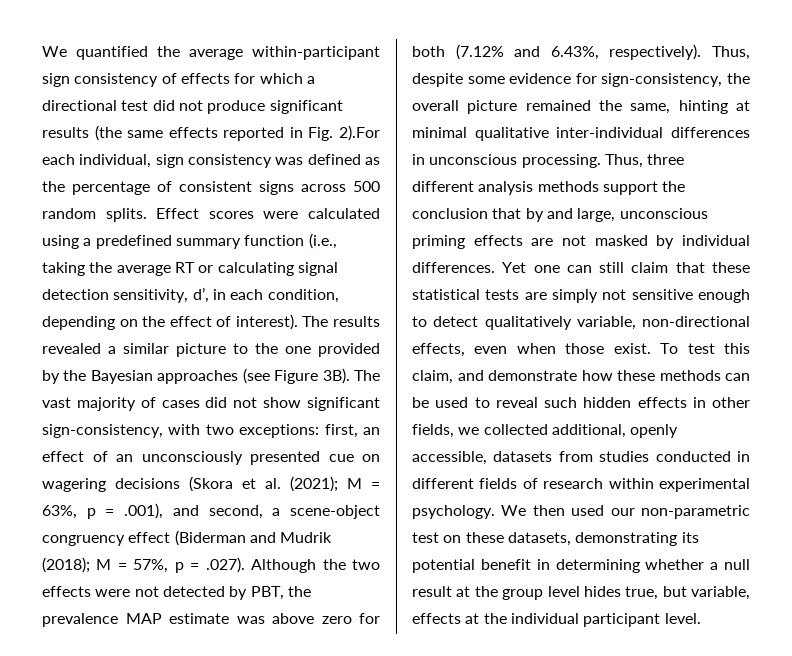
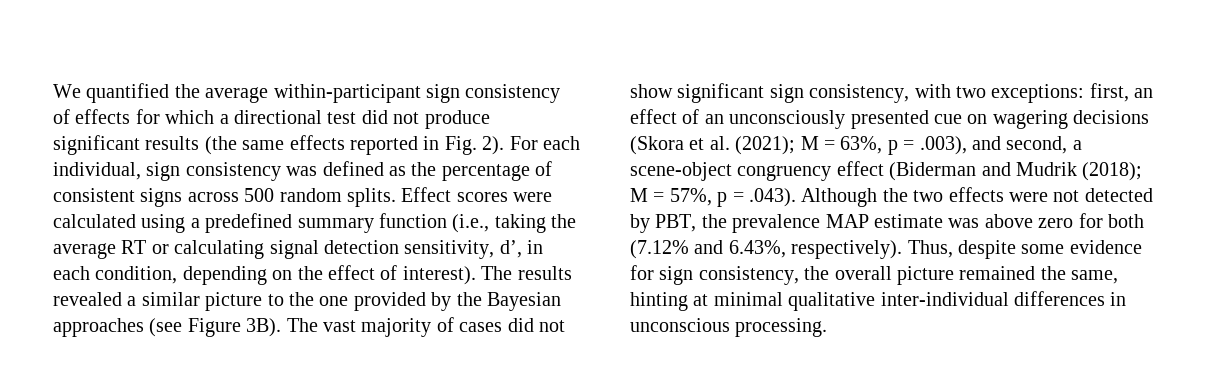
- We quantified the average within-participant sign consistency of effects for which a directional test did not produce significant results (the same effects reported in Fig. 2).For each individual, sign consistency was defined as the percentage of consistent signs across 500 random splits.
+ We quantified the average within-participant sign consistency of effects for which a directional test did not produce significant results (the same effects reported in Fig. 2). For each individual, sign consistency was defined as the percentage of consistent signs across 500 random splits.
- The vast majority of cases did not show significant sign-consistency, with two exceptions:
+ The vast majority of cases did not show significant sign consistency, with two exceptions:
- M = 63%, p = .001), and second, a scene-object congruency effect (Biderman and Mudrik (2018);
+ M = 63%, p = .003), and second, a scene-object congruency effect (Biderman and Mudrik (2018);
- M = 57%, p = .027). Although the two effects were not detected by PBT, the prevalence MAP estimate was above zero for both (7.12% and 6.43%, respectively).
+ M = 57%, p = .043). Although the two effects were not detected by PBT, the prevalence MAP estimate was above zero for both (7.12% and 6.43%, respectively).
- Thus, despite some evidence for sign-consistency, the overall picture remained the same, hinting at minimal qualitative inter-individual differences in unconscious processing. Thus, three different analysis methods support the conclusion that by and large, unconscious priming effects are not masked by individual differences. Yet one can still claim that these statistical tests are simply not sensitive enough to detect qualitatively variable, non-directional effects, even when those exist. To test this claim, and demonstrate how these methods can be used to reveal such hidden effects in other fields, we collected additional, openly accessible, datasets from studies conducted in different fields of research within experimental psychology. We then used our non-parametric test on these datasets, demonstrating its potential benefit in determining whether a null result at the group level hides true, but variable, effects at the individual participant level.
+ Thus, despite some evidence for sign consistency, the overall picture remained the same, hinting at minimal qualitative inter-individual differences in unconscious processing.

